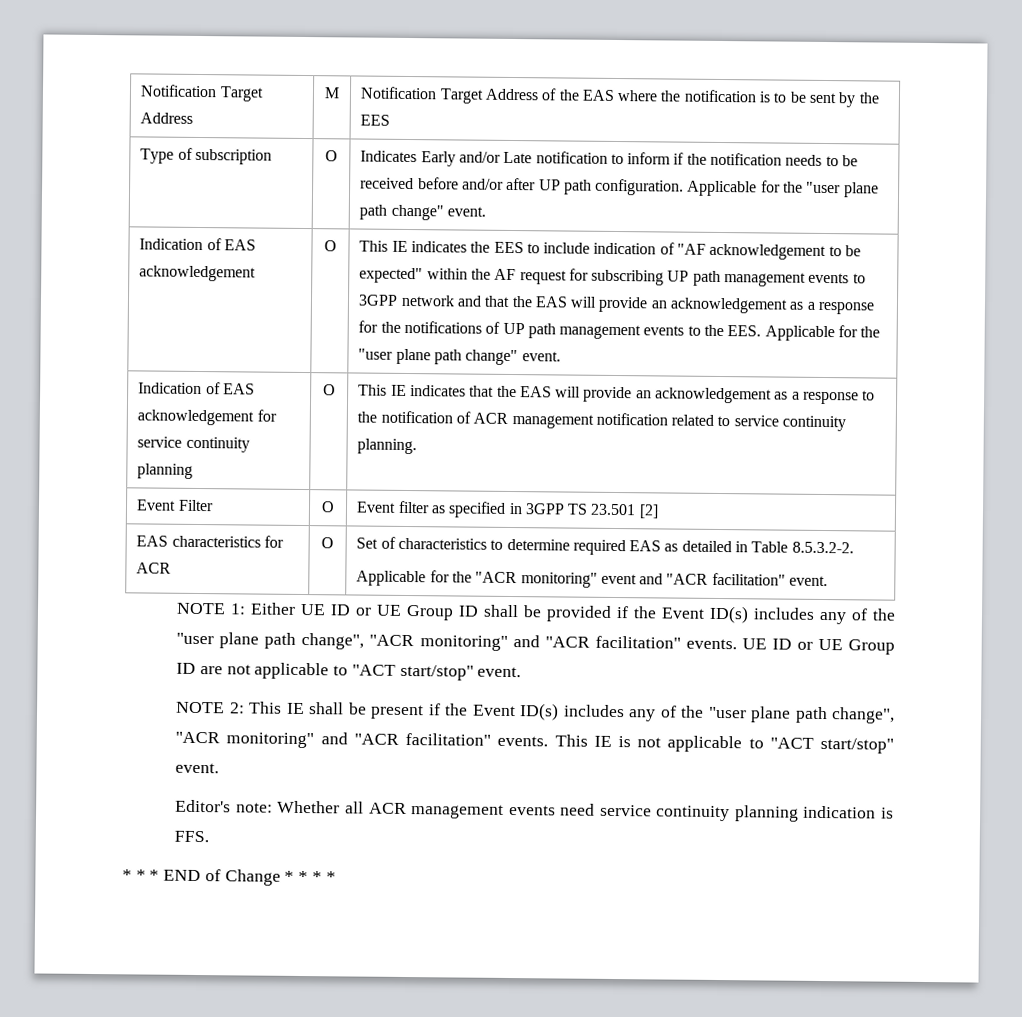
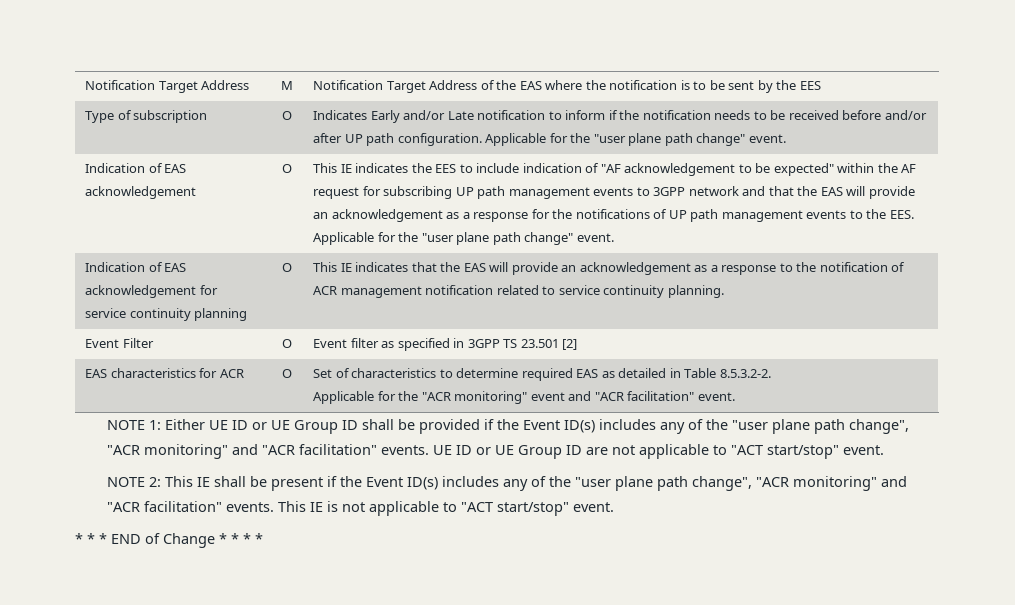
- Editor's note: Whether all ACR management events need service continuity planning indication is FFS.

